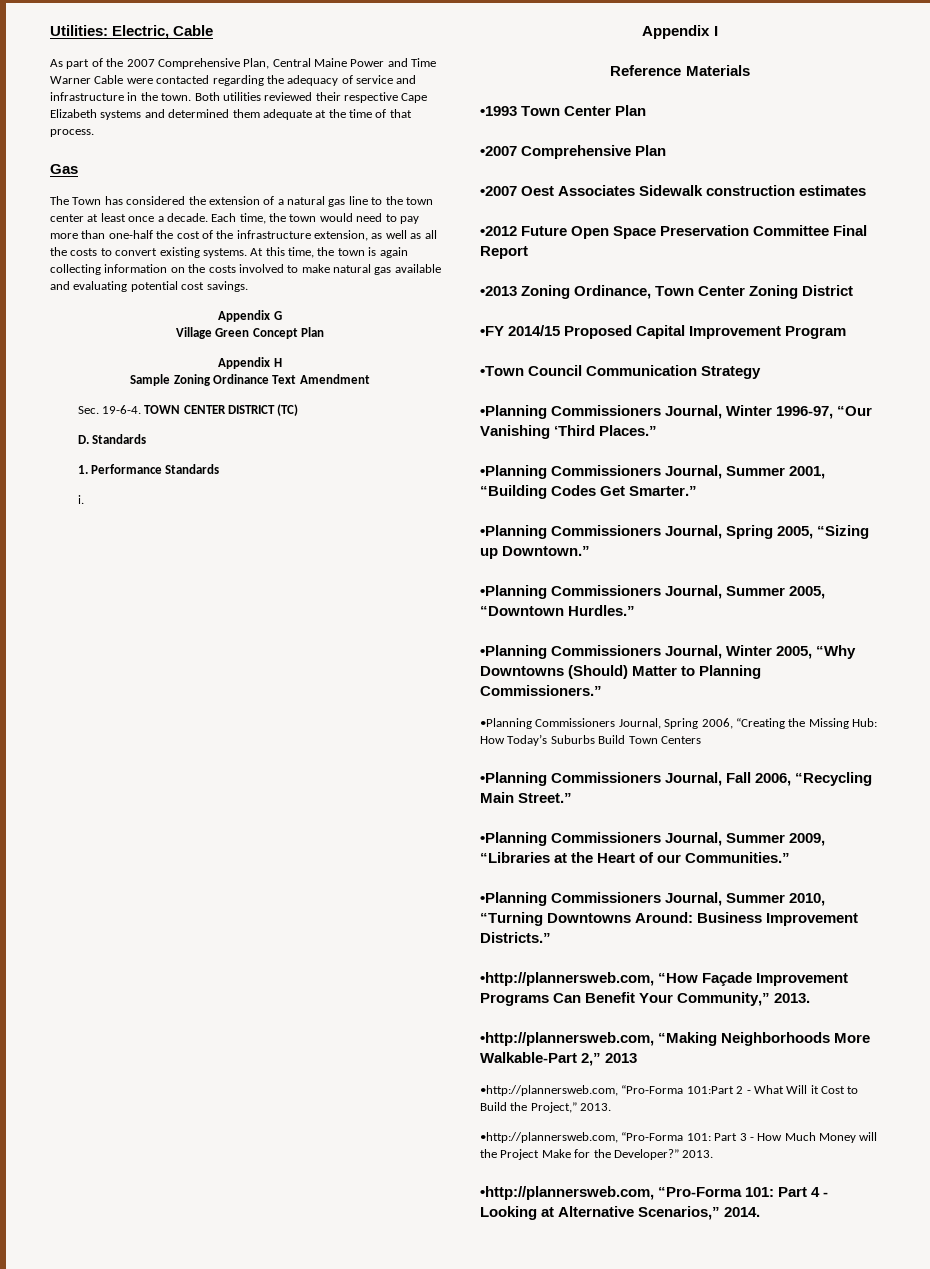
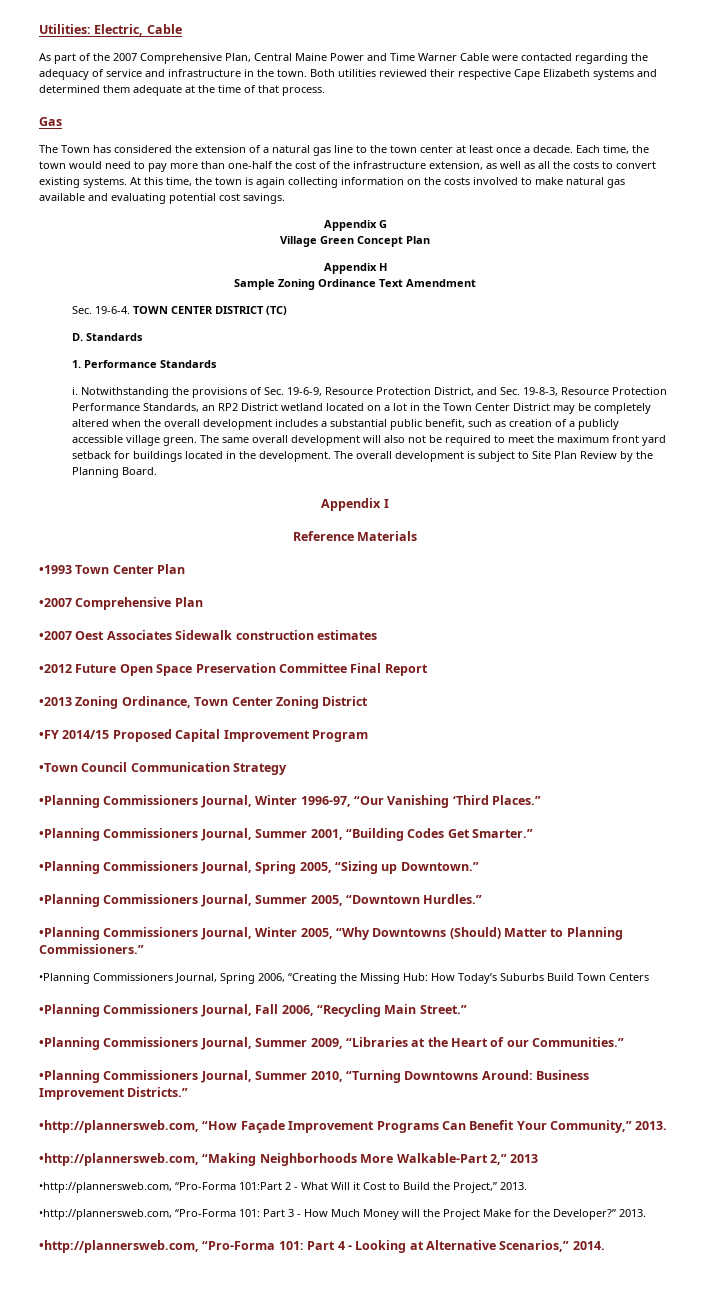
+ Notwithstanding the provisions of Sec. 19-6-9, Resource Protection District, and Sec. 19-8-3, Resource Protection Performance Standards, an RP2 District wetland located on a lot in the Town Center District may be completely altered when the overall development includes a substantial public benefit, such as creation of a publicly accessible village green. The same overall development will also not be required to meet the maximum front yard setback for buildings located in the development. The overall development is subject to Site Plan Review by the Planning Board.

